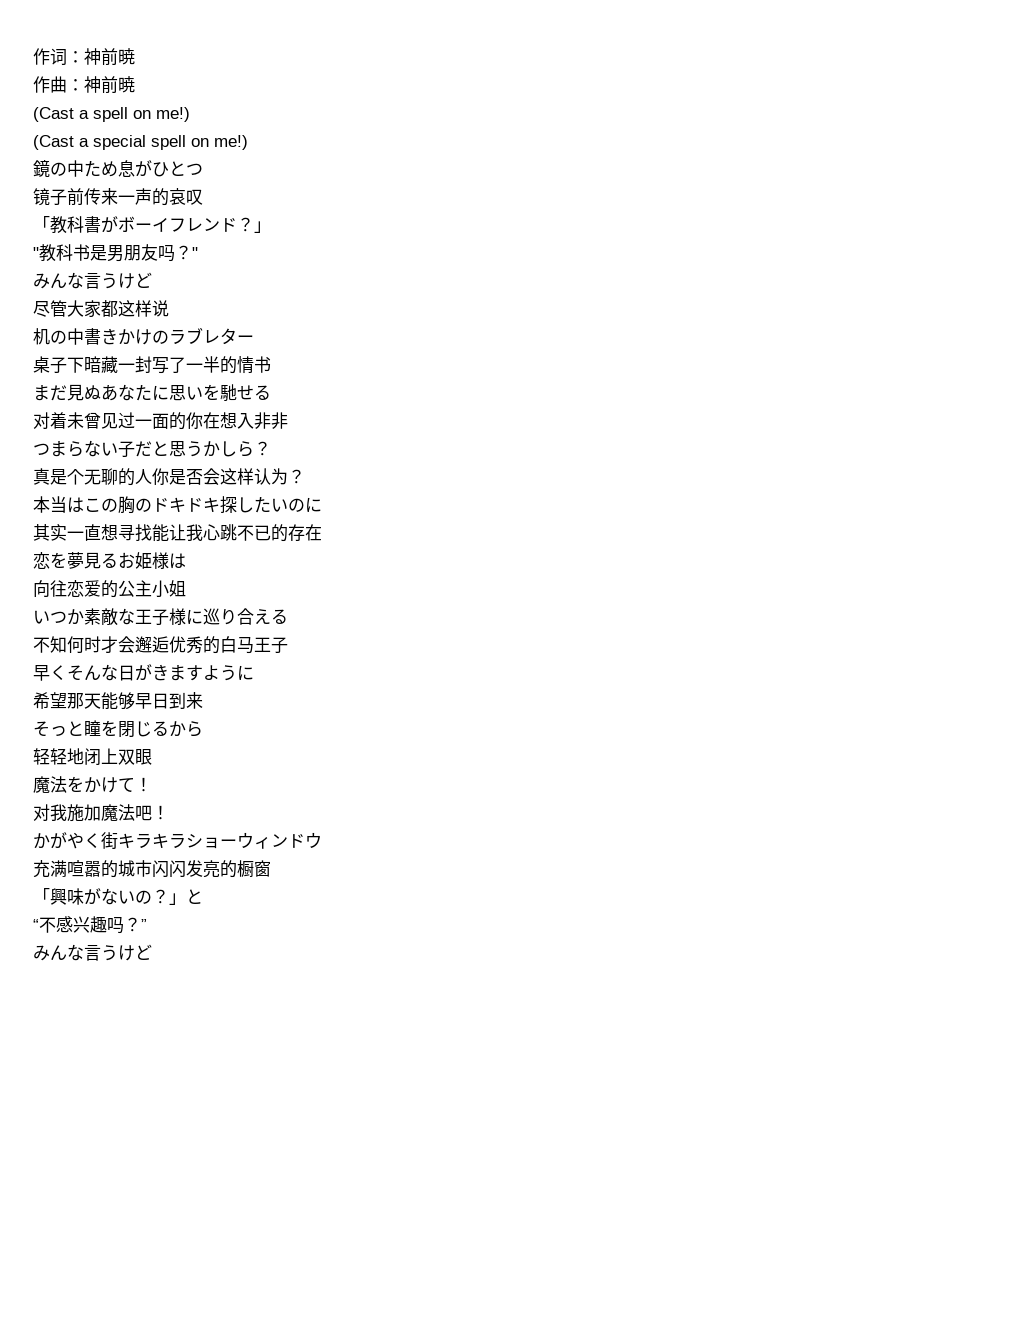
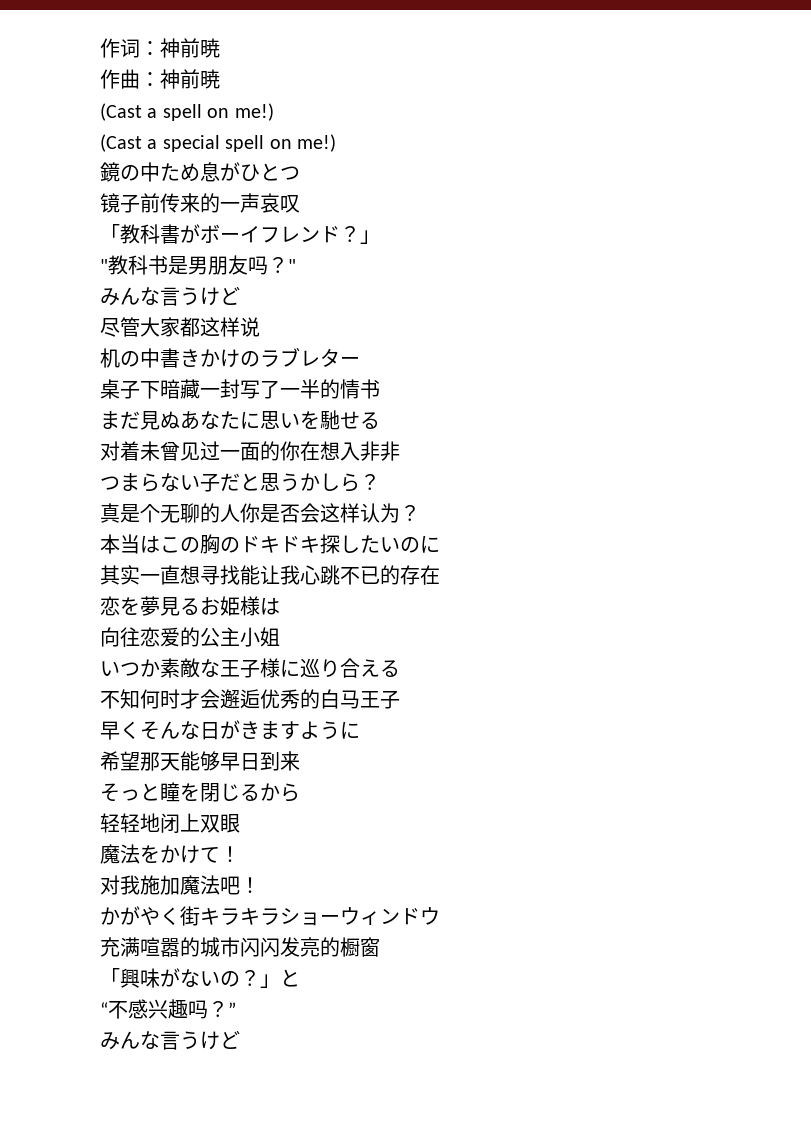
- 镜子前传来一声的哀叹
+ 镜子前传来的一声哀叹

